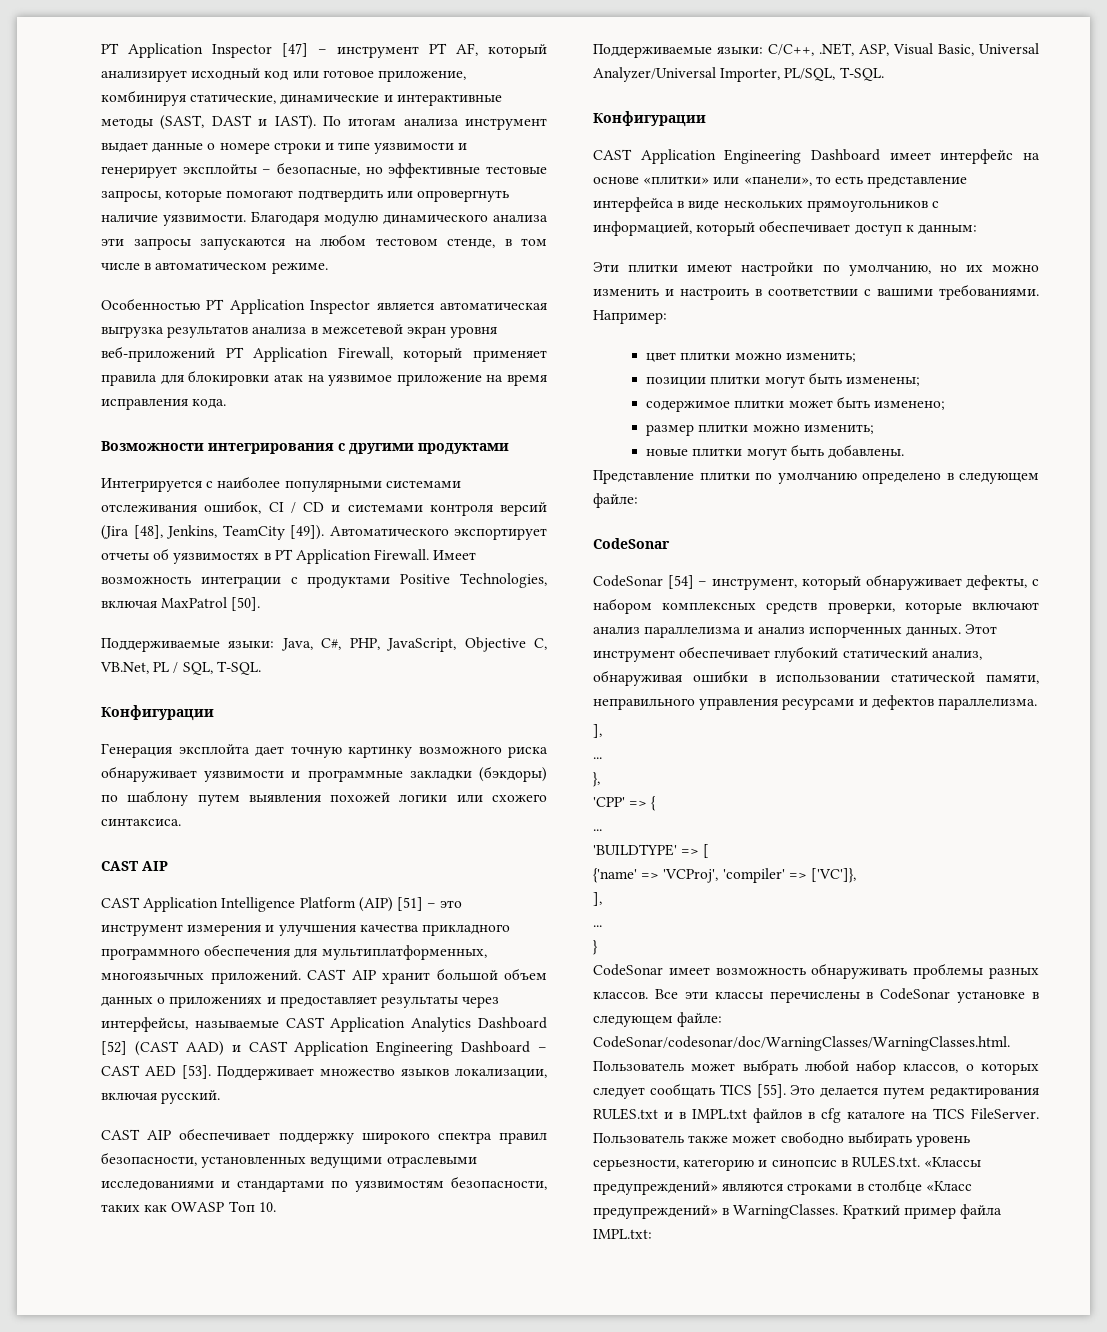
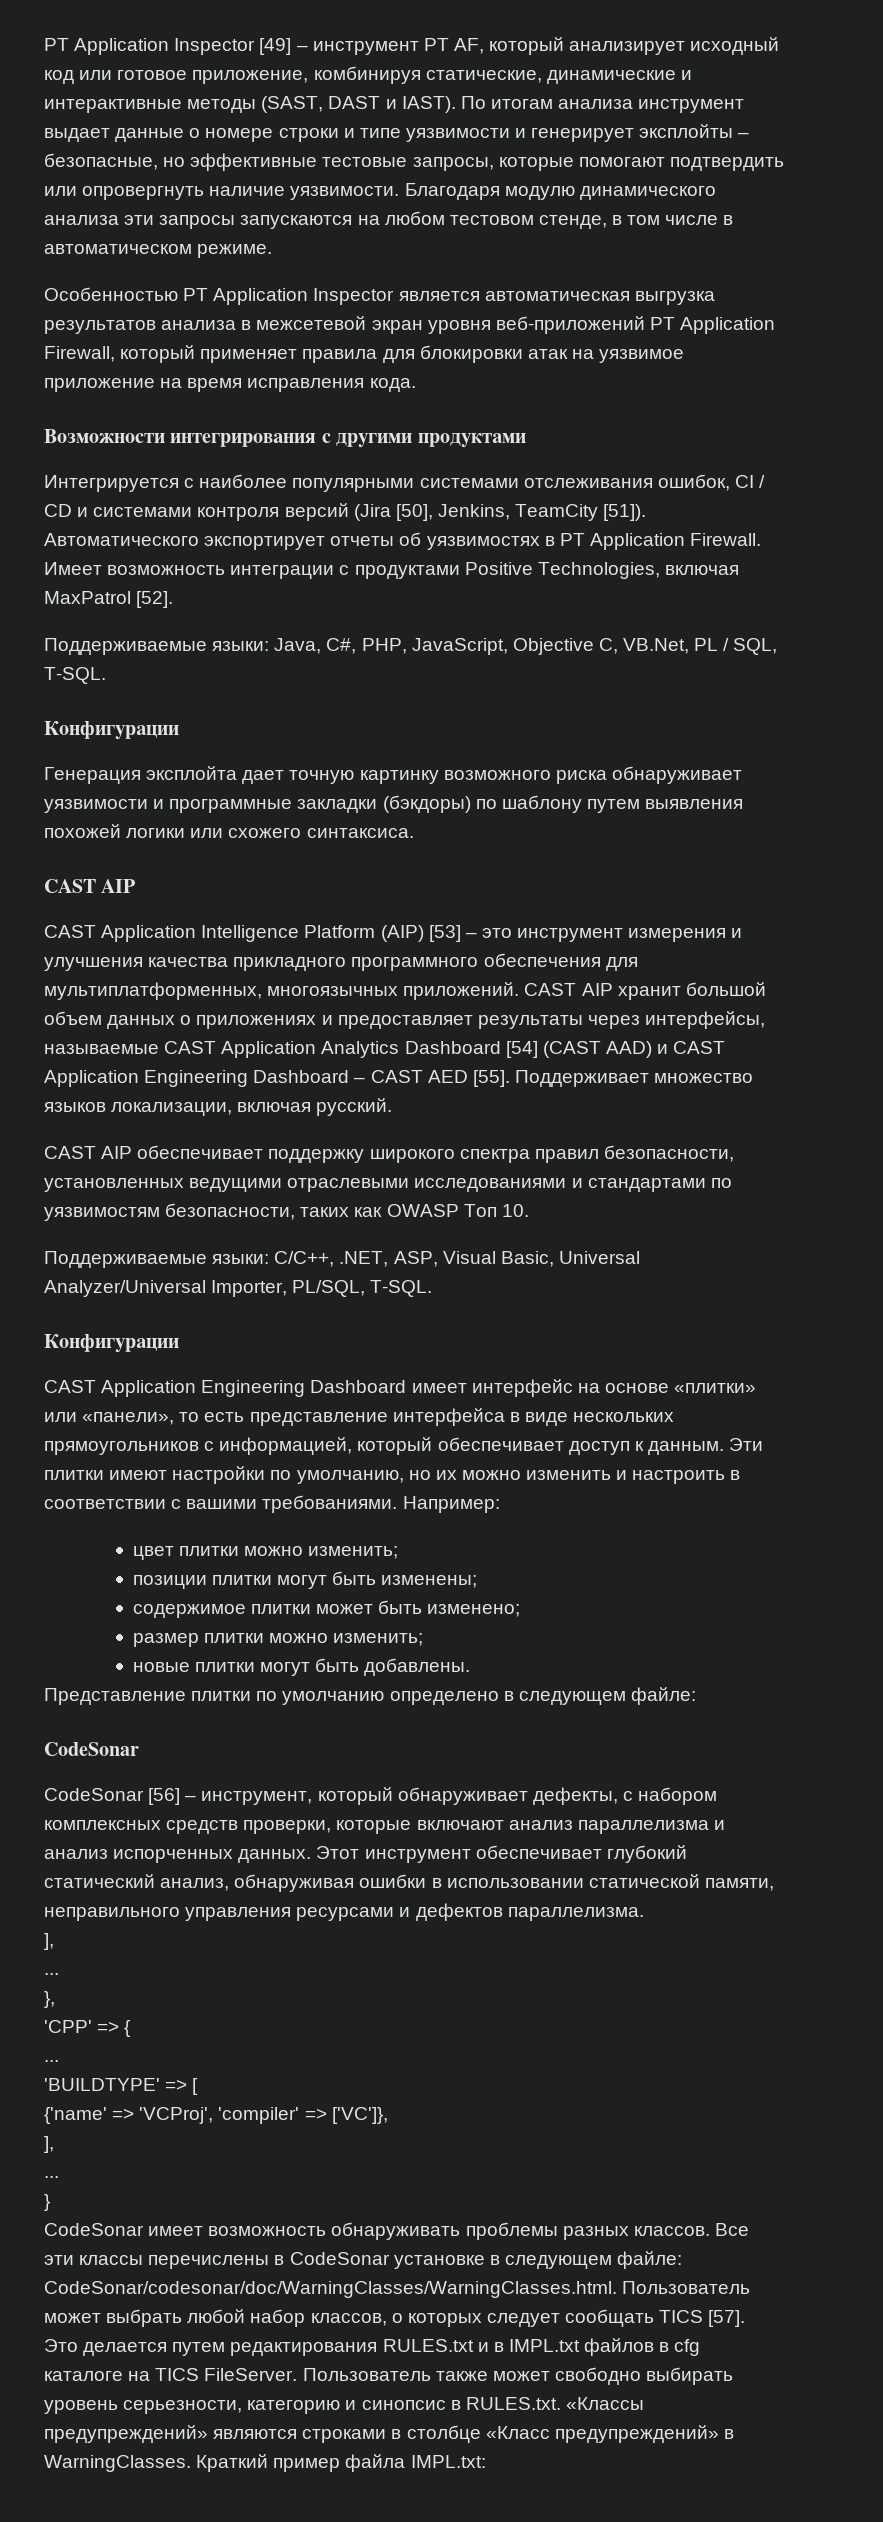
- PT Application Inspector [47] – инструмент PT AF, который анализирует исходный код или готовое приложение, комбинируя статические, динамические и интерактивные методы (SAST, DAST и IAST).
+ PT Application Inspector [49] – инструмент PT AF, который анализирует исходный код или готовое приложение, комбинируя статические, динамические и интерактивные методы (SAST, DAST и IAST).
- Интегрируется с наиболее популярными системами отслеживания ошибок, CI / CD и системами контроля версий (Jira [48], Jenkins, TeamCity [49]).
+ Интегрируется с наиболее популярными системами отслеживания ошибок, CI / CD и системами контроля версий (Jira [50], Jenkins, TeamCity [51]).
- Имеет возможность интеграции с продуктами Positive Technologies, включая MaxPatrol [50].
+ Имеет возможность интеграции с продуктами Positive Technologies, включая MaxPatrol [52].
- CAST Application Intelligence Platform (AIP) [51] – это инструмент измерения и улучшения качества прикладного программного обеспечения для мультиплатформенных, многоязычных приложений.
+ CAST Application Intelligence Platform (AIP) [53] – это инструмент измерения и улучшения качества прикладного программного обеспечения для мультиплатформенных, многоязычных приложений.
- CAST AIP хранит большой объем данных о приложениях и предоставляет результаты через интерфейсы, называемые CAST Application Analytics Dashboard [52] (CAST AAD) и CAST Application Engineering Dashboard – CAST AED [53].
+ CAST AIP хранит большой объем данных о приложениях и предоставляет результаты через интерфейсы, называемые CAST Application Analytics Dashboard [54] (CAST AAD) и CAST Application Engineering Dashboard – CAST AED [55].
- CAST Application Engineering Dashboard имеет интерфейс на основе «плитки» или «панели», то есть представление интерфейса в виде нескольких прямоугольников с информацией, который обеспечивает доступ к данным:
- Эти плитки имеют настройки по умолчанию, но их можно изменить и настроить в соответствии с вашими требованиями.
+ CAST Application Engineering Dashboard имеет интерфейс на основе «плитки» или «панели», то есть представление интерфейса в виде нескольких прямоугольников с информацией, который обеспечивает доступ к данным. Эти плитки имеют настройки по умолчанию, но их можно изменить и настроить в соответствии с вашими требованиями.
- CodeSonar [54] – инструмент, который обнаруживает дефекты, с набором комплексных средств проверки, которые включают анализ параллелизма и анализ испорченных данных.
+ CodeSonar [56] – инструмент, который обнаруживает дефекты, с набором комплексных средств проверки, которые включают анализ параллелизма и анализ испорченных данных.
- Все эти классы перечислены в CodeSonar установке в следующем файле: CodeSonar/codesonar/doc/WarningClasses/WarningClasses.html. Пользователь может выбрать любой набор классов, о которых следует сообщать TICS [55].
+ Все эти классы перечислены в CodeSonar установке в следующем файле: CodeSonar/codesonar/doc/WarningClasses/WarningClasses.html. Пользователь может выбрать любой набор классов, о которых следует сообщать TICS [57].

